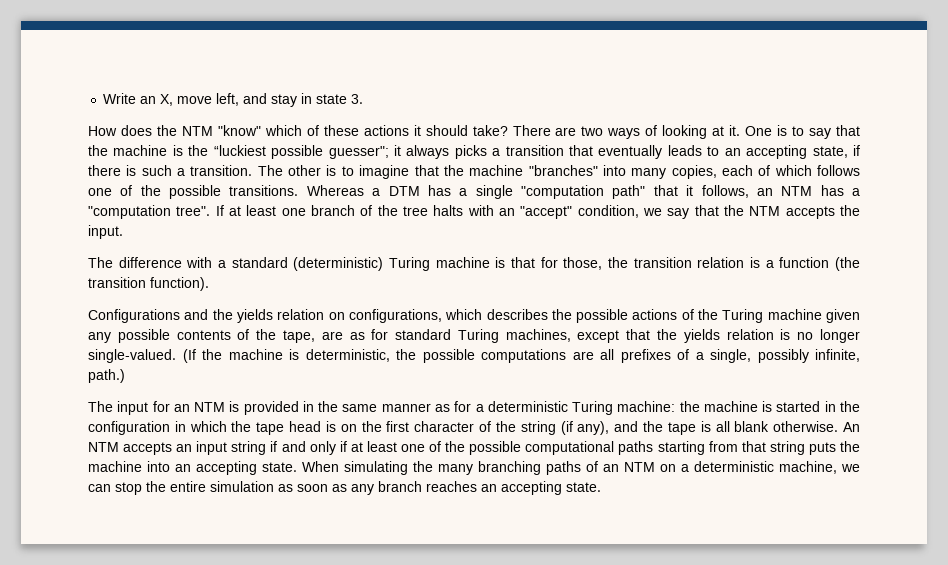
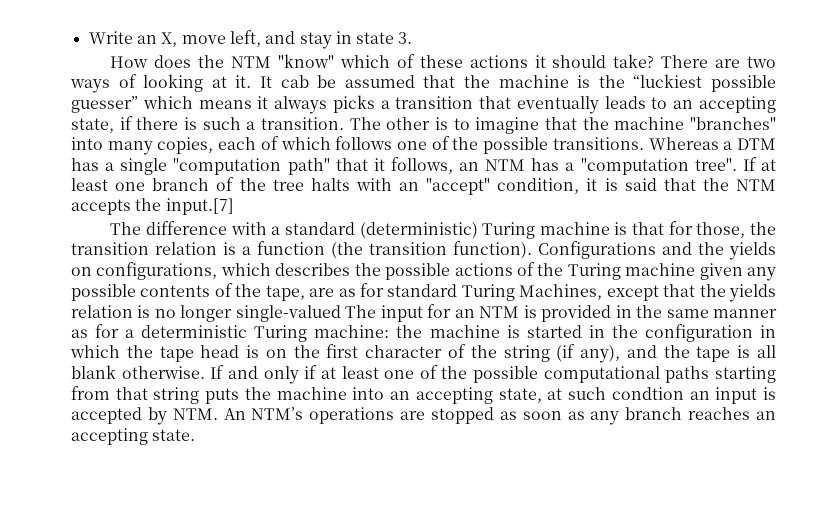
- One is to say that the machine is the “luckiest possible guesser"; it always picks a transition that eventually leads to an accepting state, if there is such a transition.
+ It cab be assumed that the machine is the “luckiest possible guesser” which means it always picks a transition that eventually leads to an accepting state, if there is such a transition.
- If at least one branch of the tree halts with an "accept" condition, we say that the NTM accepts the input.
+ If at least one branch of the tree halts with an "accept" condition, it is said that the NTM accepts the input.[7]
- The difference with a standard (deterministic) Turing machine is that for those, the transition relation is a function (the transition function).
- Configurations and the yields relation on configurations, which describes the possible actions of the Turing machine given any possible contents of the tape, are as for standard Turing machines, except that the yields relation is no longer single-valued. (If the machine is deterministic, the possible computations are all prefixes of a single, possibly infinite, path.)
- The input for an NTM is provided in the same manner as for a deterministic Turing machine:
+ The difference with a standard (deterministic) Turing machine is that for those, the transition relation is a function (the transition function). Configurations and the yields on configurations, which describes the possible actions of the Turing machine given any possible contents of the tape, are as for standard Turing Machines, except that the yields relation is no longer single-valued The input for an NTM is provided in the same manner as for a deterministic Turing machine:
- An NTM accepts an input string if and only if at least one of the possible computational paths starting from that string puts the machine into an accepting state. When simulating the many branching paths of an NTM on a deterministic machine, we can stop the entire simulation as soon as any branch reaches an accepting state.
+ If and only if at least one of the possible computational paths starting from that string puts the machine into an accepting state, at such condtion an input is accepted by NTM. An NTM’s operations are stopped as soon as any branch reaches an accepting state.

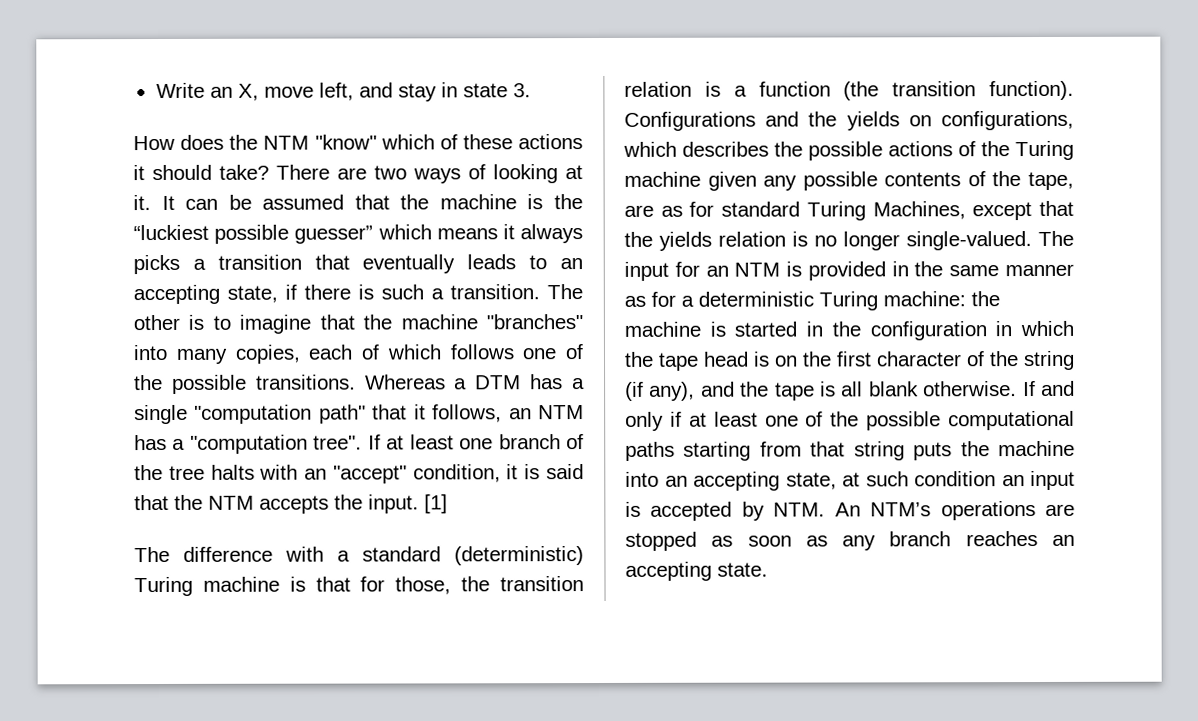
- It cab be assumed that the machine is the “luckiest possible guesser” which means it always picks a transition that eventually leads to an accepting state, if there is such a transition.
+ It can be assumed that the machine is the “luckiest possible guesser” which means it always picks a transition that eventually leads to an accepting state, if there is such a transition.
- If at least one branch of the tree halts with an "accept" condition, it is said that the NTM accepts the input.[7]
+ If at least one branch of the tree halts with an "accept" condition, it is said that the NTM accepts the input. [1]
- Configurations and the yields on configurations, which describes the possible actions of the Turing machine given any possible contents of the tape, are as for standard Turing Machines, except that the yields relation is no longer single-valued The input for an NTM is provided in the same manner as for a deterministic Turing machine:
+ Configurations and the yields on configurations, which describes the possible actions of the Turing machine given any possible contents of the tape, are as for standard Turing Machines, except that the yields relation is no longer single-valued. The input for an NTM is provided in the same manner as for a deterministic Turing machine:
- If and only if at least one of the possible computational paths starting from that string puts the machine into an accepting state, at such condtion an input is accepted by NTM. An NTM’s operations are stopped as soon as any branch reaches an accepting state.
+ If and only if at least one of the possible computational paths starting from that string puts the machine into an accepting state, at such condition an input is accepted by NTM. An NTM’s operations are stopped as soon as any branch reaches an accepting state.

